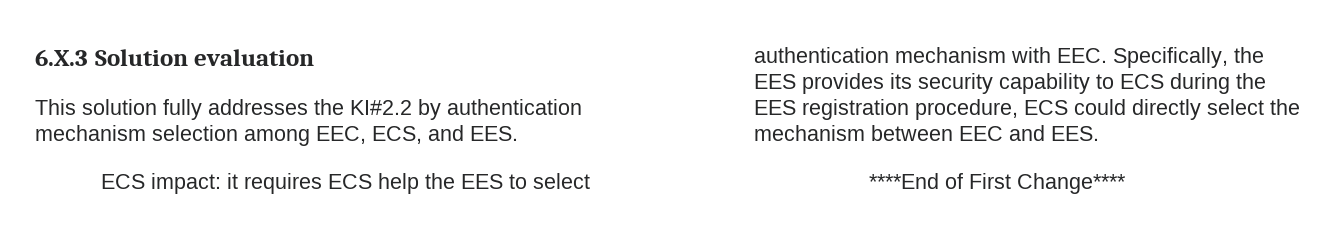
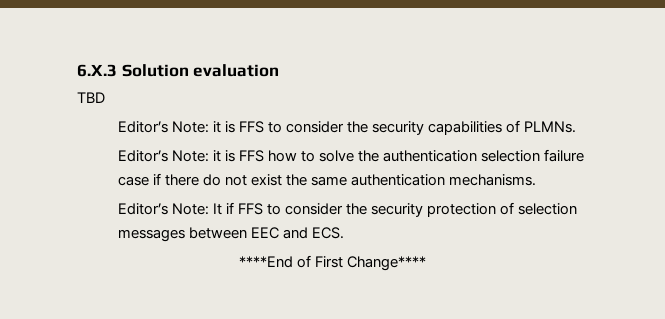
- This solution fully addresses the KI#2.2 by authentication mechanism selection among EEC, ECS, and EES.
- ECS impact: it requires ECS help the EES to select authentication mechanism with EEC. Specifically, the EES provides its security capability to ECS during the EES registration procedure, ECS could directly select the mechanism between EEC and EES.
+ TBD
+ Editor’s Note: it is FFS to consider the security capabilities of PLMNs.
+ Editor’s Note: it is FFS how to solve the authentication selection failure case if there do not exist the same authentication mechanisms.
+ Editor’s Note: It if FFS to consider the security protection of selection messages between EEC and ECS.

